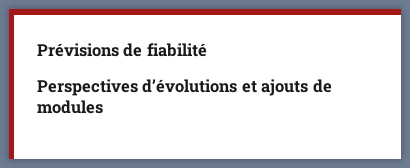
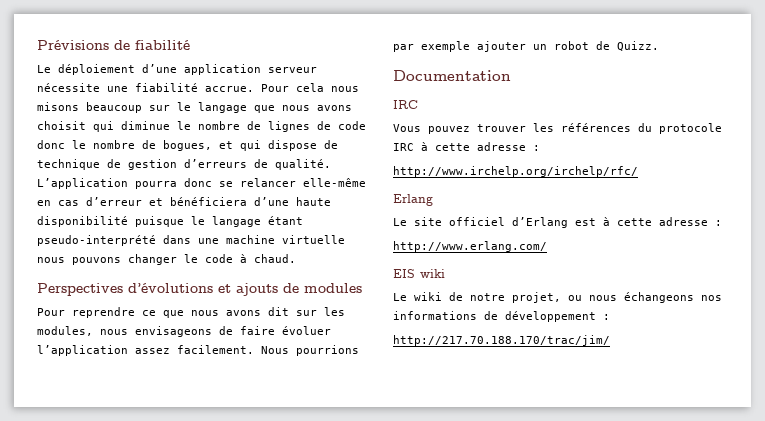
+ Le déploiement d’une application serveur nécessite une fiabilité accrue. Pour cela nous misons beaucoup sur le langage que nous avons choisit qui diminue le nombre de lignes de code donc le nombre de bogues, et qui dispose de technique de gestion d’erreurs de qualité. L’application pourra donc se relancer elle-même en cas d’erreur et bénéficiera d’une haute disponibilité puisque le langage étant pseudo-interprété dans une machine virtuelle nous pouvons changer le code à chaud.
+ Pour reprendre ce que nous avons dit sur les modules, nous envisageons de faire évoluer l’application assez facilement. Nous pourrions par exemple ajouter un robot de Quizz.
+ Documentation
+ IRC
+ Vous pouvez trouver les références du protocole IRC à cette adresse :
+ http://www.irchelp.org/irchelp/rfc/
+ Erlang
+ Le site officiel d’Erlang est à cette adresse :
+ http://www.erlang.com/
+ EIS wiki
+ Le wiki de notre projet, ou nous échangeons nos informations de développement :
+ http://217.70.188.170/trac/jim/

